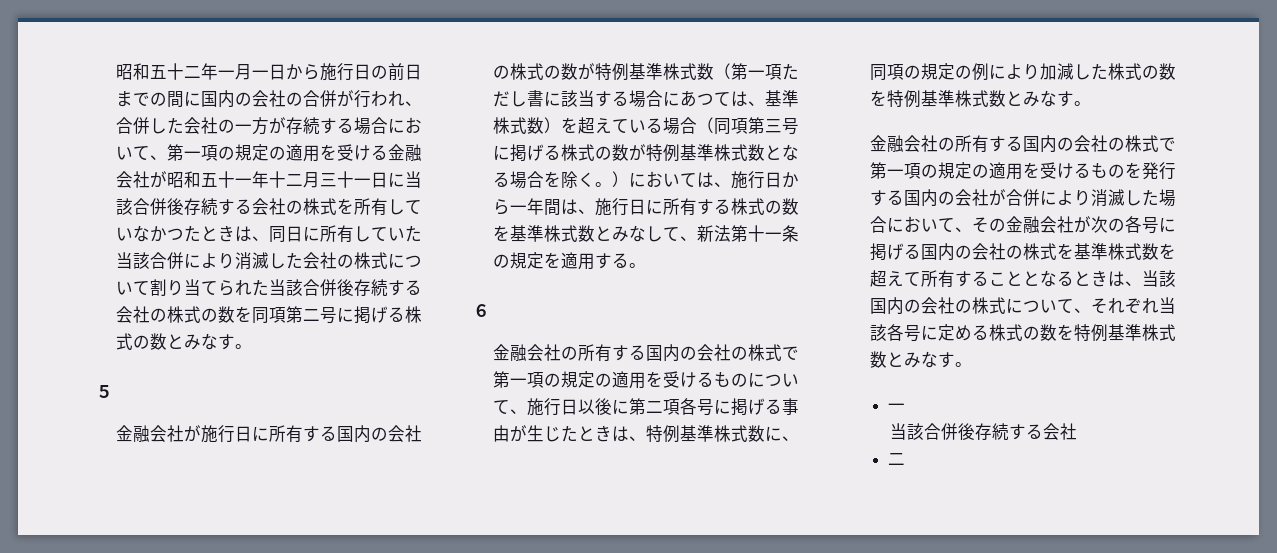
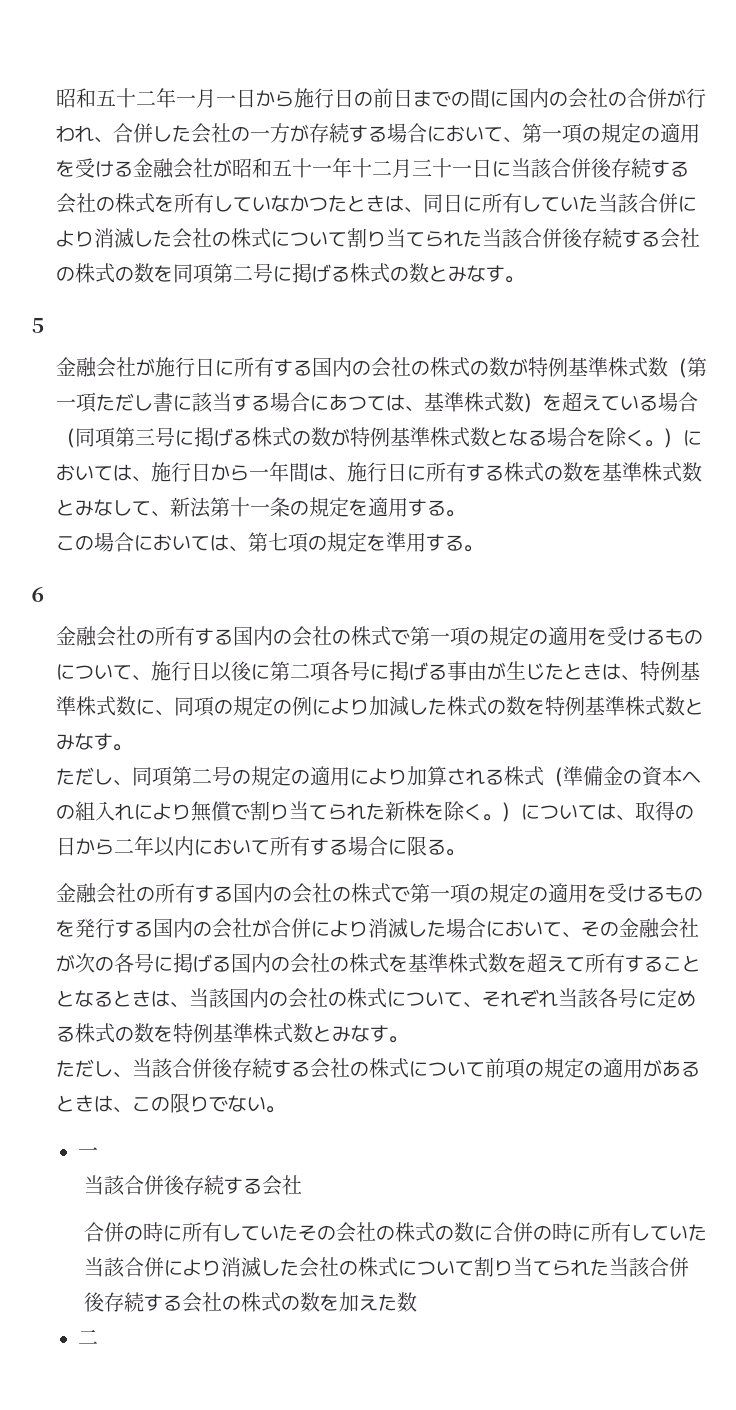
+ この場合においては、第七項の規定を準用する。
+ ただし、同項第二号の規定の適用により加算される株式（準備金の資本への組入れにより無償で割り当てられた新株を除く。）については、取得の日から二年以内において所有する場合に限る。
+ ただし、当該合併後存続する会社の株式について前項の規定の適用があるときは、この限りでない。
+ 合併の時に所有していたその会社の株式の数に合併の時に所有していた当該合併により消滅した会社の株式について割り当てられた当該合併後存続する会社の株式の数を加えた数

